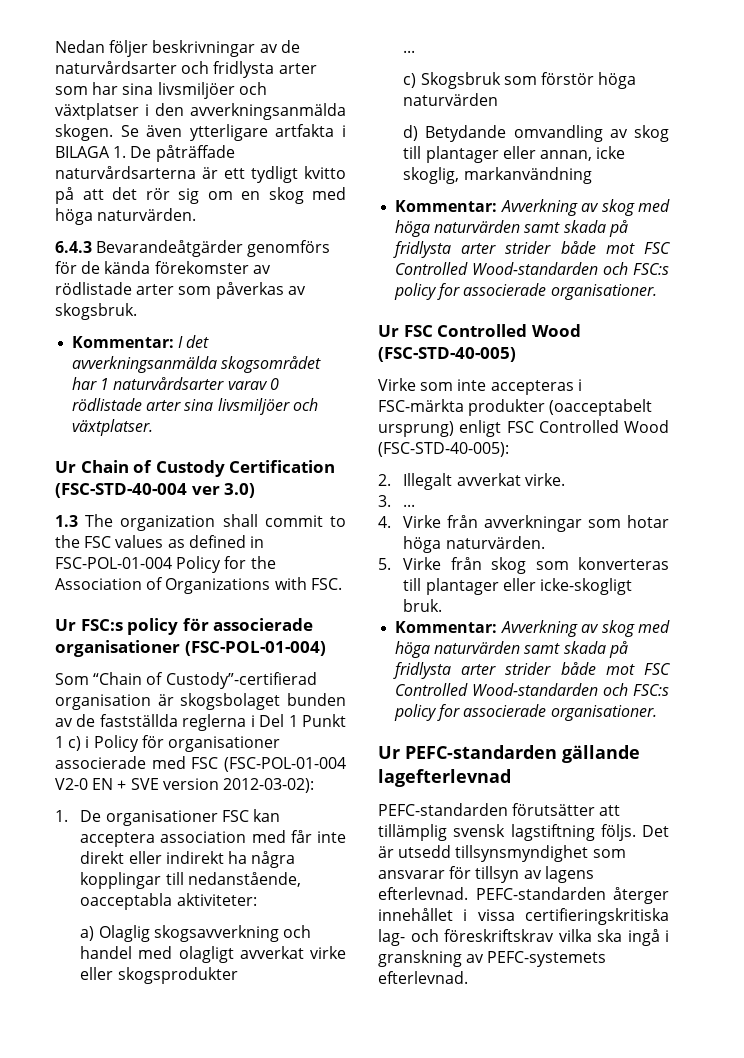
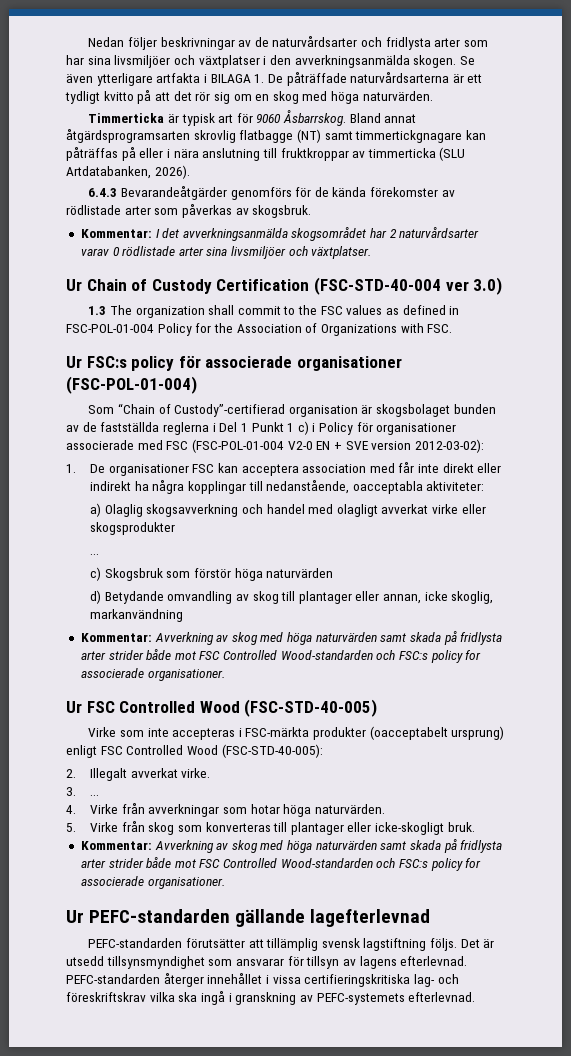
+ Timmerticka är typisk art för 9060 Åsbarrskog. Bland annat åtgärdsprogramsarten skrovlig flatbagge (NT) samt timmertickgnagare kan påträffas på eller i nära anslutning till fruktkroppar av timmerticka (SLU Artdatabanken, 2026).
- Kommentar: I det avverkningsanmälda skogsområdet har 1 naturvårdsarter varav 0 rödlistade arter sina livsmiljöer och växtplatser.
+ Kommentar: I det avverkningsanmälda skogsområdet har 2 naturvårdsarter varav 0 rödlistade arter sina livsmiljöer och växtplatser.

